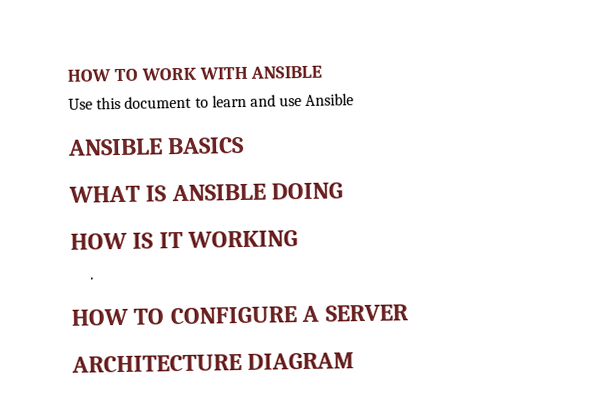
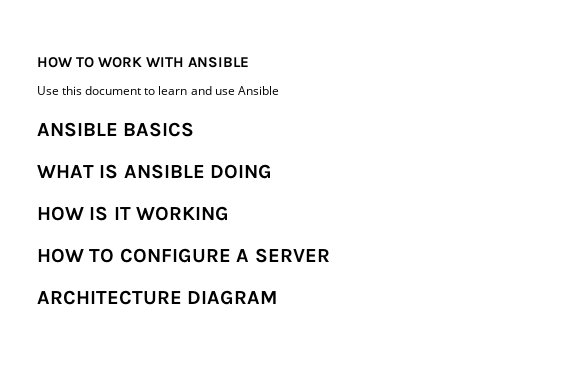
- .

